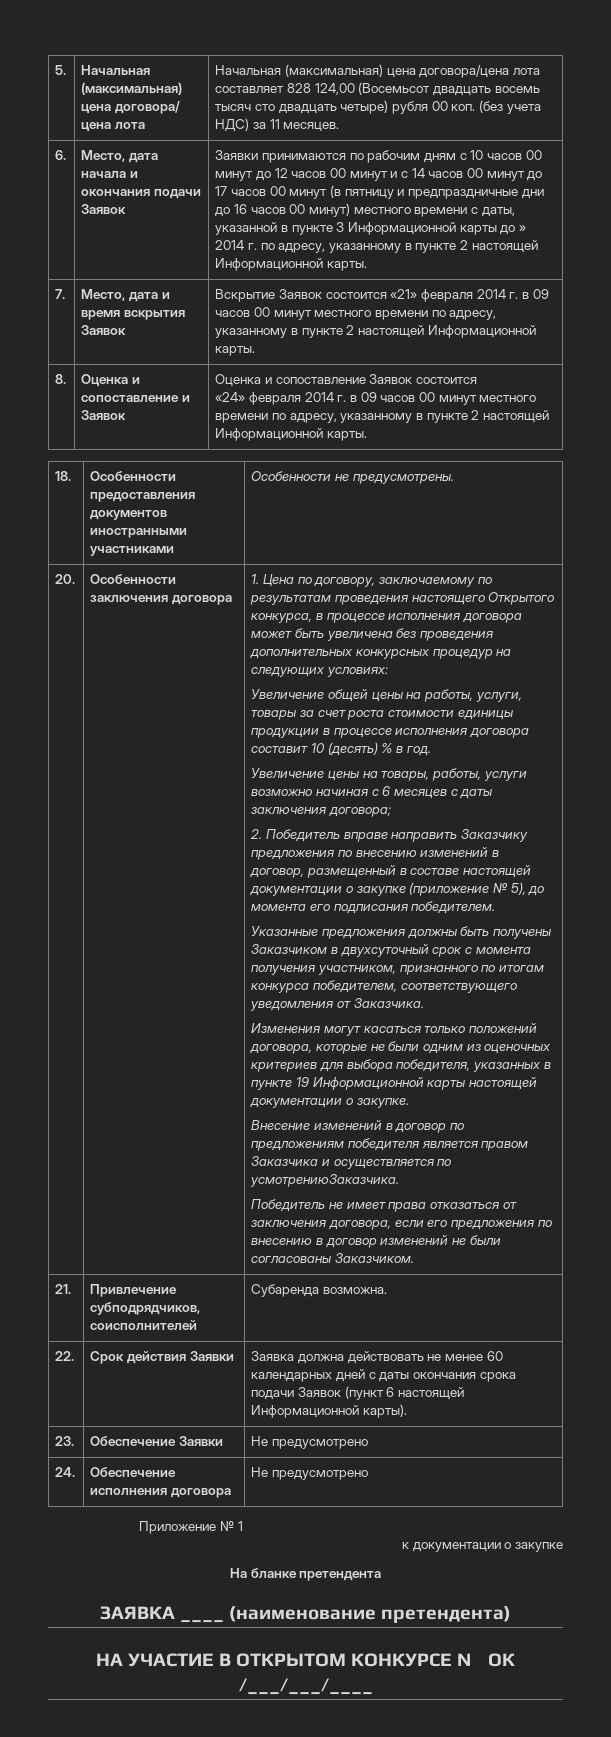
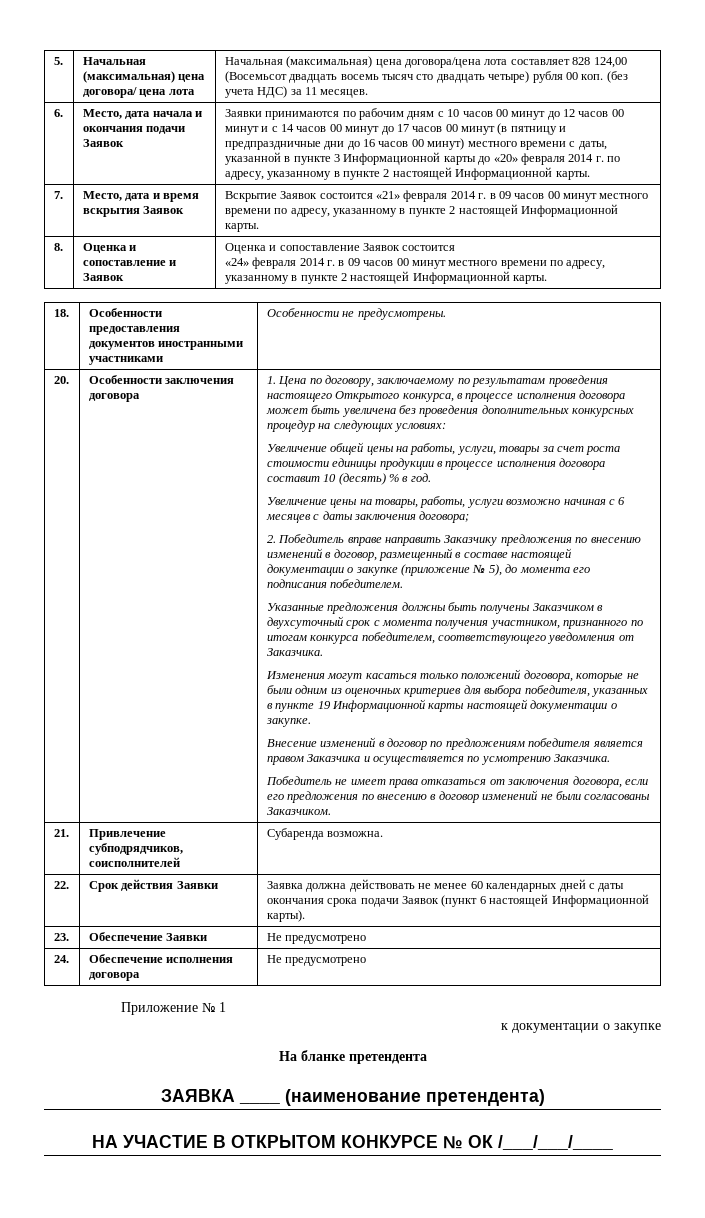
- Заявки принимаются по рабочим дням с 10 часов 00 минут до 12 часов 00 минут и с 14 часов 00 минут до 17 часов 00 минут (в пятницу и предпраздничные дни до 16 часов 00 минут) местного времени с даты, указанной в пункте 3 Информационной карты до » 2014 г. по адресу, указанному в пункте 2 настоящей Информационной карты.
+ Заявки принимаются по рабочим дням с 10 часов 00 минут до 12 часов 00 минут и с 14 часов 00 минут до 17 часов 00 минут (в пятницу и предпраздничные дни до 16 часов 00 минут) местного времени с даты, указанной в пункте 3 Информационной карты до «20» февраля 2014 г. по адресу, указанному в пункте 2 настоящей Информационной карты.
- Внесение изменений в договор по предложениям победителя является правом Заказчика и осуществляется по усмотрениюЗаказчика.
+ Внесение изменений в договор по предложениям победителя является правом Заказчика и осуществляется по усмотрению Заказчика.

